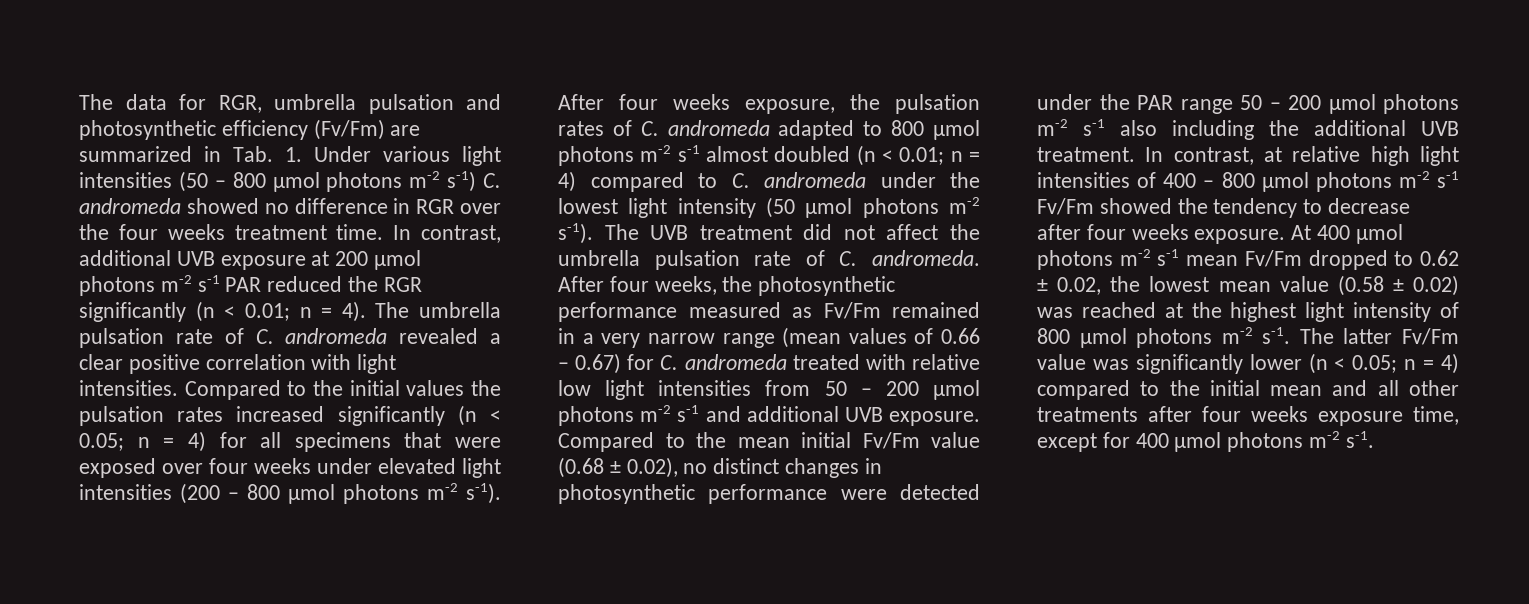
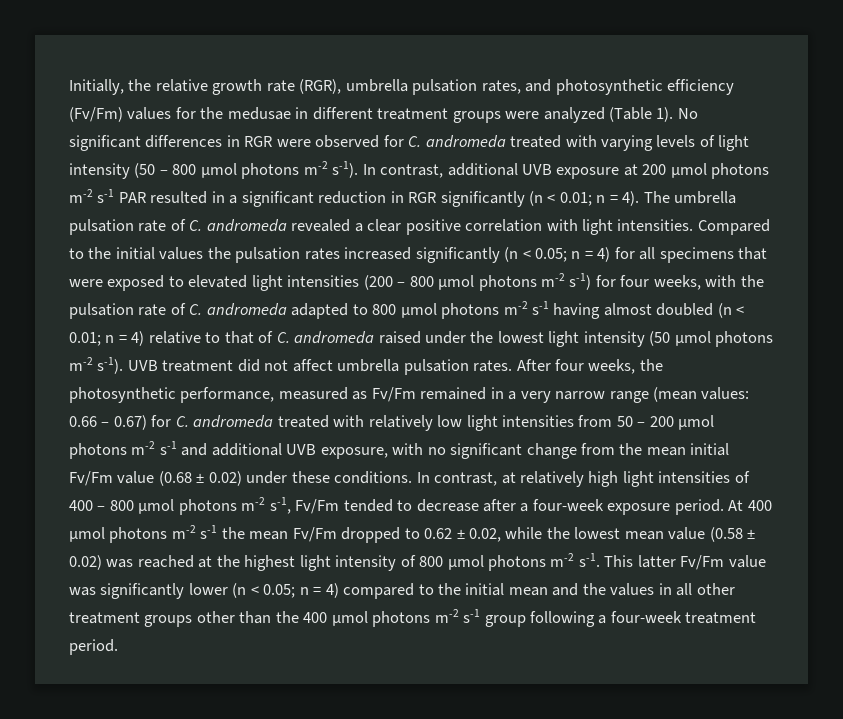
- The data for RGR, umbrella pulsation and photosynthetic efficiency (Fv/Fm) are summarized in Tab. 1. Under various light intensities (50 – 800 µmol photons m-2 s-1) C. andromeda showed no difference in RGR over the four weeks treatment time.
+ Initially, the relative growth rate (RGR), umbrella pulsation rates, and photosynthetic efficiency (Fv/Fm) values for the medusae in different treatment groups were analyzed (Table 1). No significant differences in RGR were observed for C. andromeda treated with varying levels of light intensity (50 – 800 µmol photons m-2 s-1).
- In contrast, additional UVB exposure at 200 µmol photons m-2 s-1 PAR reduced the RGR significantly (n < 0.01; n = 4).
+ In contrast, additional UVB exposure at 200 µmol photons m-2 s-1 PAR resulted in a significant reduction in RGR significantly (n < 0.01; n = 4).
- Compared to the initial values the pulsation rates increased significantly (n < 0.05; n = 4) for all specimens that were exposed over four weeks under elevated light intensities (200 – 800 µmol photons m-2 s-1). After four weeks exposure, the pulsation rates of C. andromeda adapted to 800 µmol photons m-2 s-1 almost doubled (n < 0.01; n = 4) compared to C. andromeda under the lowest light intensity (50 µmol photons m-2 s-1).
+ Compared to the initial values the pulsation rates increased significantly (n < 0.05; n = 4) for all specimens that were exposed to elevated light intensities (200 – 800 µmol photons m-2 s-1) for four weeks, with the pulsation rate of C. andromeda adapted to 800 µmol photons m-2 s-1 having almost doubled (n < 0.01; n = 4) relative to that of C. andromeda raised under the lowest light intensity (50 µmol photons m-2 s-1).
- The UVB treatment did not affect the umbrella pulsation rate of C. andromeda.
+ UVB treatment did not affect umbrella pulsation rates.
- After four weeks, the photosynthetic performance measured as Fv/Fm remained in a very narrow range (mean values of 0.66 – 0.67) for C. andromeda treated with relative low light intensities from 50 – 200 µmol photons m-2 s-1 and additional UVB exposure. Compared to the mean initial Fv/Fm value (0.68 ± 0.02), no distinct changes in photosynthetic performance were detected under the PAR range 50 – 200 µmol photons m-2 s-1 also including the additional UVB treatment.
+ After four weeks, the photosynthetic performance, measured as Fv/Fm remained in a very narrow range (mean values: 0.66 – 0.67) for C. andromeda treated with relatively low light intensities from 50 – 200 µmol photons m-2 s-1 and additional UVB exposure, with no significant change from the mean initial Fv/Fm value (0.68 ± 0.02) under these conditions.
- In contrast, at relative high light intensities of 400 – 800 µmol photons m-2 s-1 Fv/Fm showed the tendency to decrease after four weeks exposure.
+ In contrast, at relatively high light intensities of 400 – 800 µmol photons m-2 s-1, Fv/Fm tended to decrease after a four-week exposure period.
- At 400 µmol photons m-2 s-1 mean Fv/Fm dropped to 0.62 ± 0.02, the lowest mean value (0.58 ± 0.02) was reached at the highest light intensity of 800 µmol photons m-2 s-1.
+ At 400 µmol photons m-2 s-1 the mean Fv/Fm dropped to 0.62 ± 0.02, while the lowest mean value (0.58 ± 0.02) was reached at the highest light intensity of 800 µmol photons m-2 s-1.
- The latter Fv/Fm value was significantly lower (n < 0.05; n = 4) compared to the initial mean and all other treatments after four weeks exposure time, except for 400 µmol photons m-2 s-1.
+ This latter Fv/Fm value was significantly lower (n < 0.05; n = 4) compared to the initial mean and the values in all other treatment groups other than the 400 µmol photons m-2 s-1 group following a four-week treatment period.

